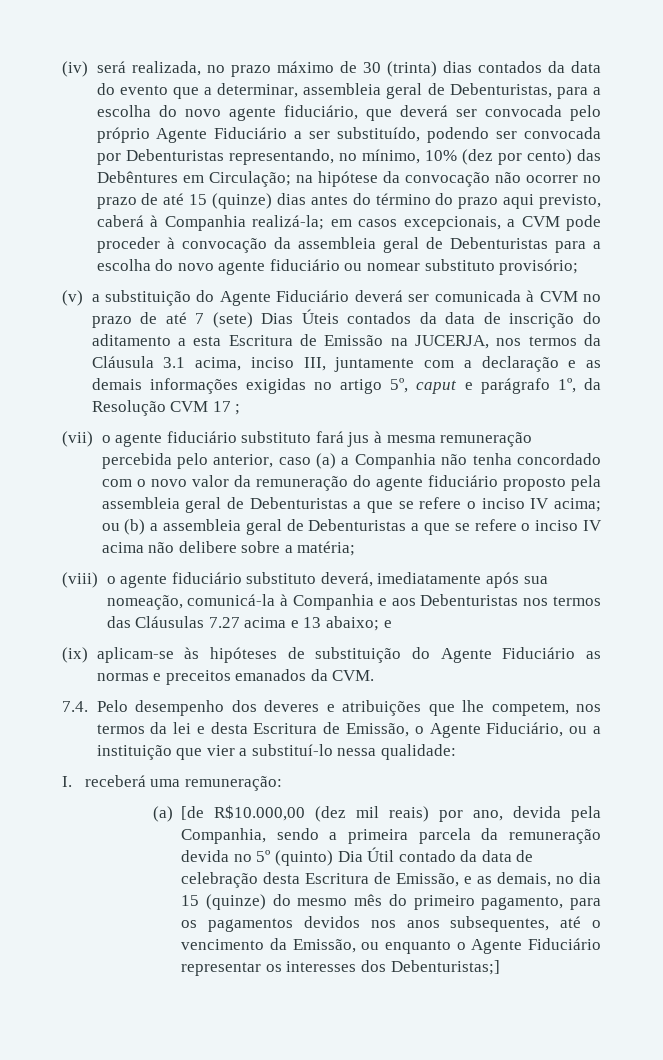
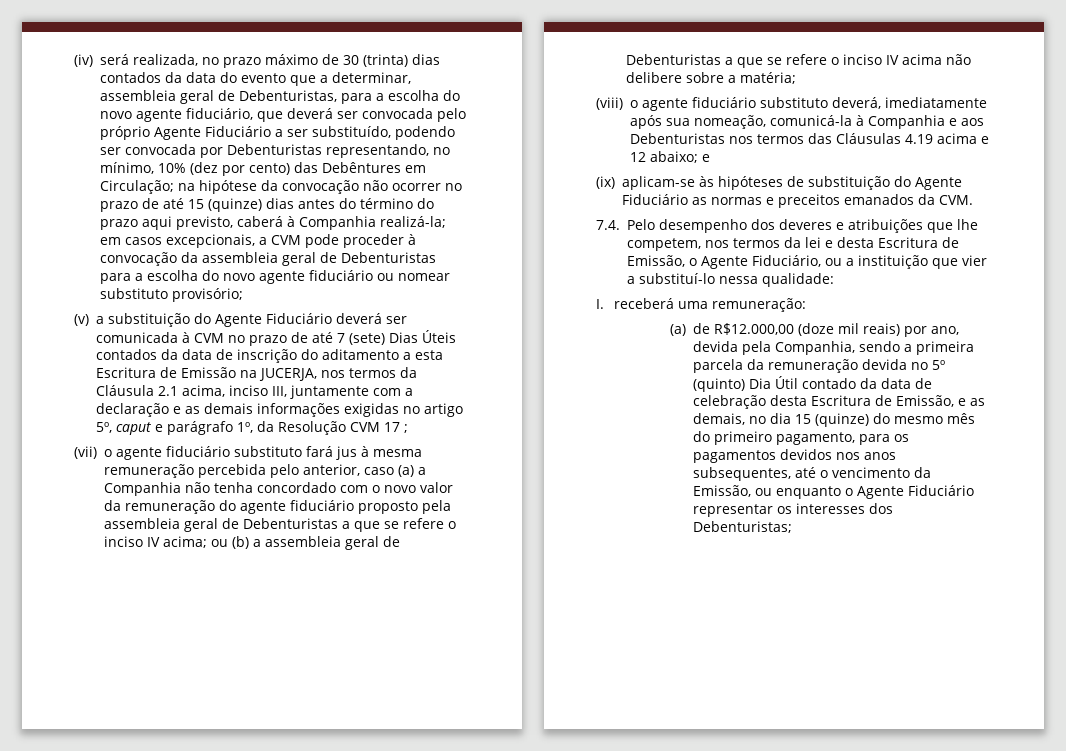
- (v) a substituição do Agente Fiduciário deverá ser comunicada à CVM no prazo de até 7 (sete) Dias Úteis contados da data de inscrição do aditamento a esta Escritura de Emissão na JUCERJA, nos termos da Cláusula 3.1 acima, inciso III, juntamente com a declaração e as demais informações exigidas no artigo 5º, caput e parágrafo 1º, da Resolução CVM 17 ;
+ (v) a substituição do Agente Fiduciário deverá ser comunicada à CVM no prazo de até 7 (sete) Dias Úteis contados da data de inscrição do aditamento a esta Escritura de Emissão na JUCERJA, nos termos da Cláusula 2.1 acima, inciso III, juntamente com a declaração e as demais informações exigidas no artigo 5º, caput e parágrafo 1º, da Resolução CVM 17 ;
- (viii) o agente fiduciário substituto deverá, imediatamente após sua nomeação, comunicá-la à Companhia e aos Debenturistas nos termos das Cláusulas 7.27 acima e 13 abaixo; e
+ (viii) o agente fiduciário substituto deverá, imediatamente após sua nomeação, comunicá-la à Companhia e aos Debenturistas nos termos das Cláusulas 4.19 acima e 12 abaixo; e
- (a) [de R$10.000,00 (dez mil reais) por ano, devida pela Companhia, sendo a primeira parcela da remuneração devida no 5º (quinto) Dia Útil contado da data de celebração desta Escritura de Emissão, e as demais, no dia 15 (quinze) do mesmo mês do primeiro pagamento, para os pagamentos devidos nos anos subsequentes, até o vencimento da Emissão, ou enquanto o Agente Fiduciário representar os interesses dos Debenturistas;]
+ (a) de R$12.000,00 (doze mil reais) por ano, devida pela Companhia, sendo a primeira parcela da remuneração devida no 5º (quinto) Dia Útil contado da data de celebração desta Escritura de Emissão, e as demais, no dia 15 (quinze) do mesmo mês do primeiro pagamento, para os pagamentos devidos nos anos subsequentes, até o vencimento da Emissão, ou enquanto o Agente Fiduciário representar os interesses dos Debenturistas;

